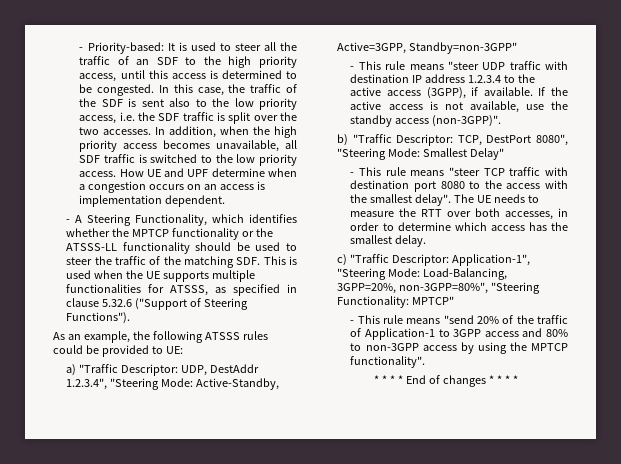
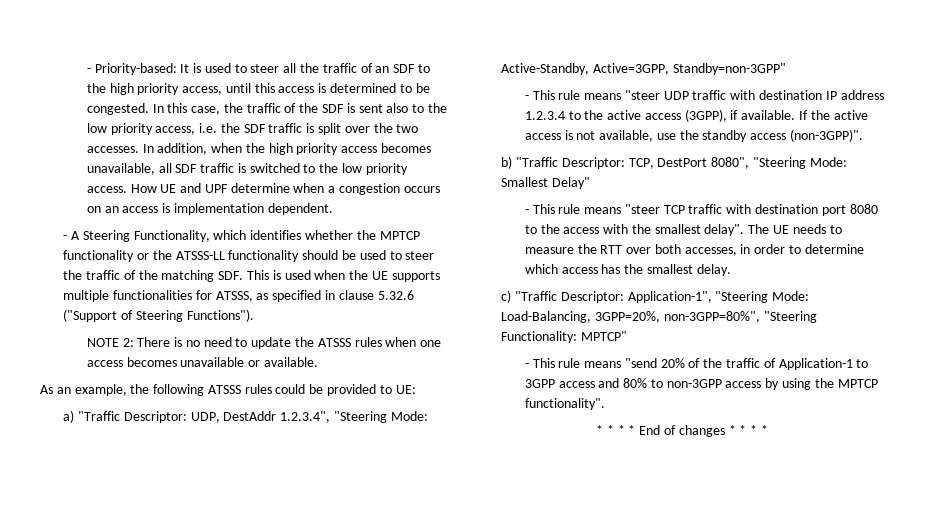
+ NOTE 2: There is no need to update the ATSSS rules when one access becomes unavailable or available.

